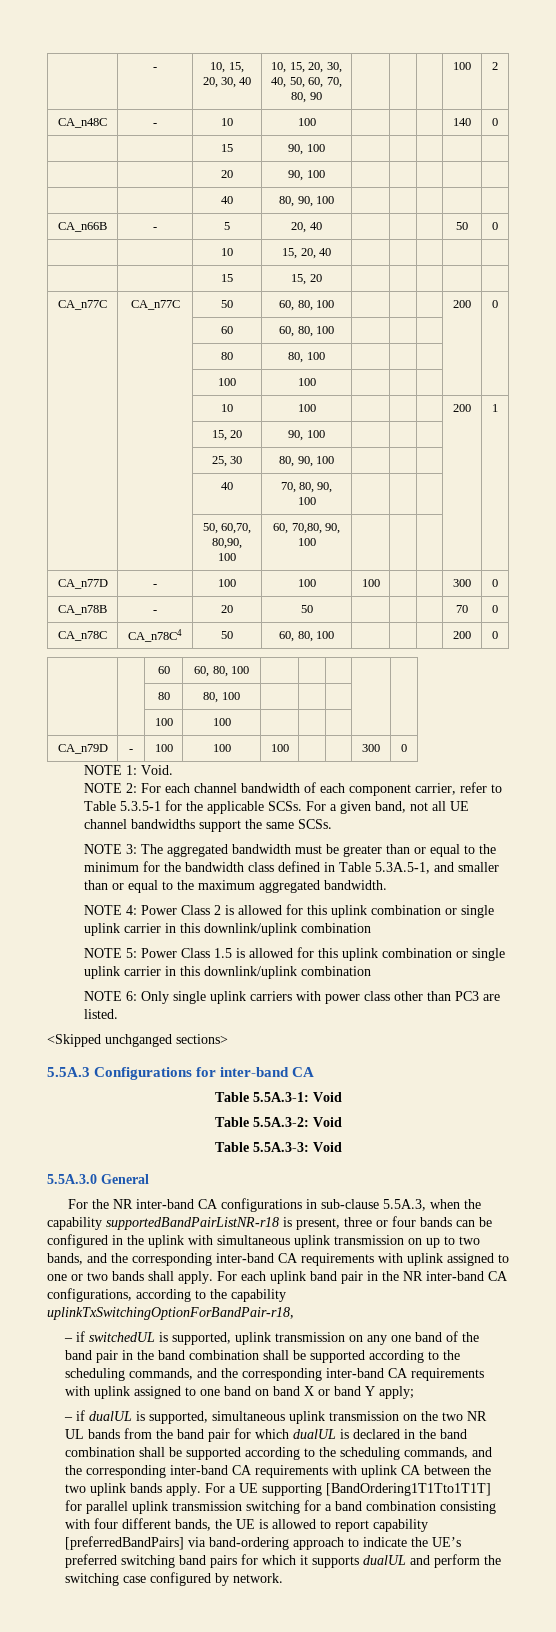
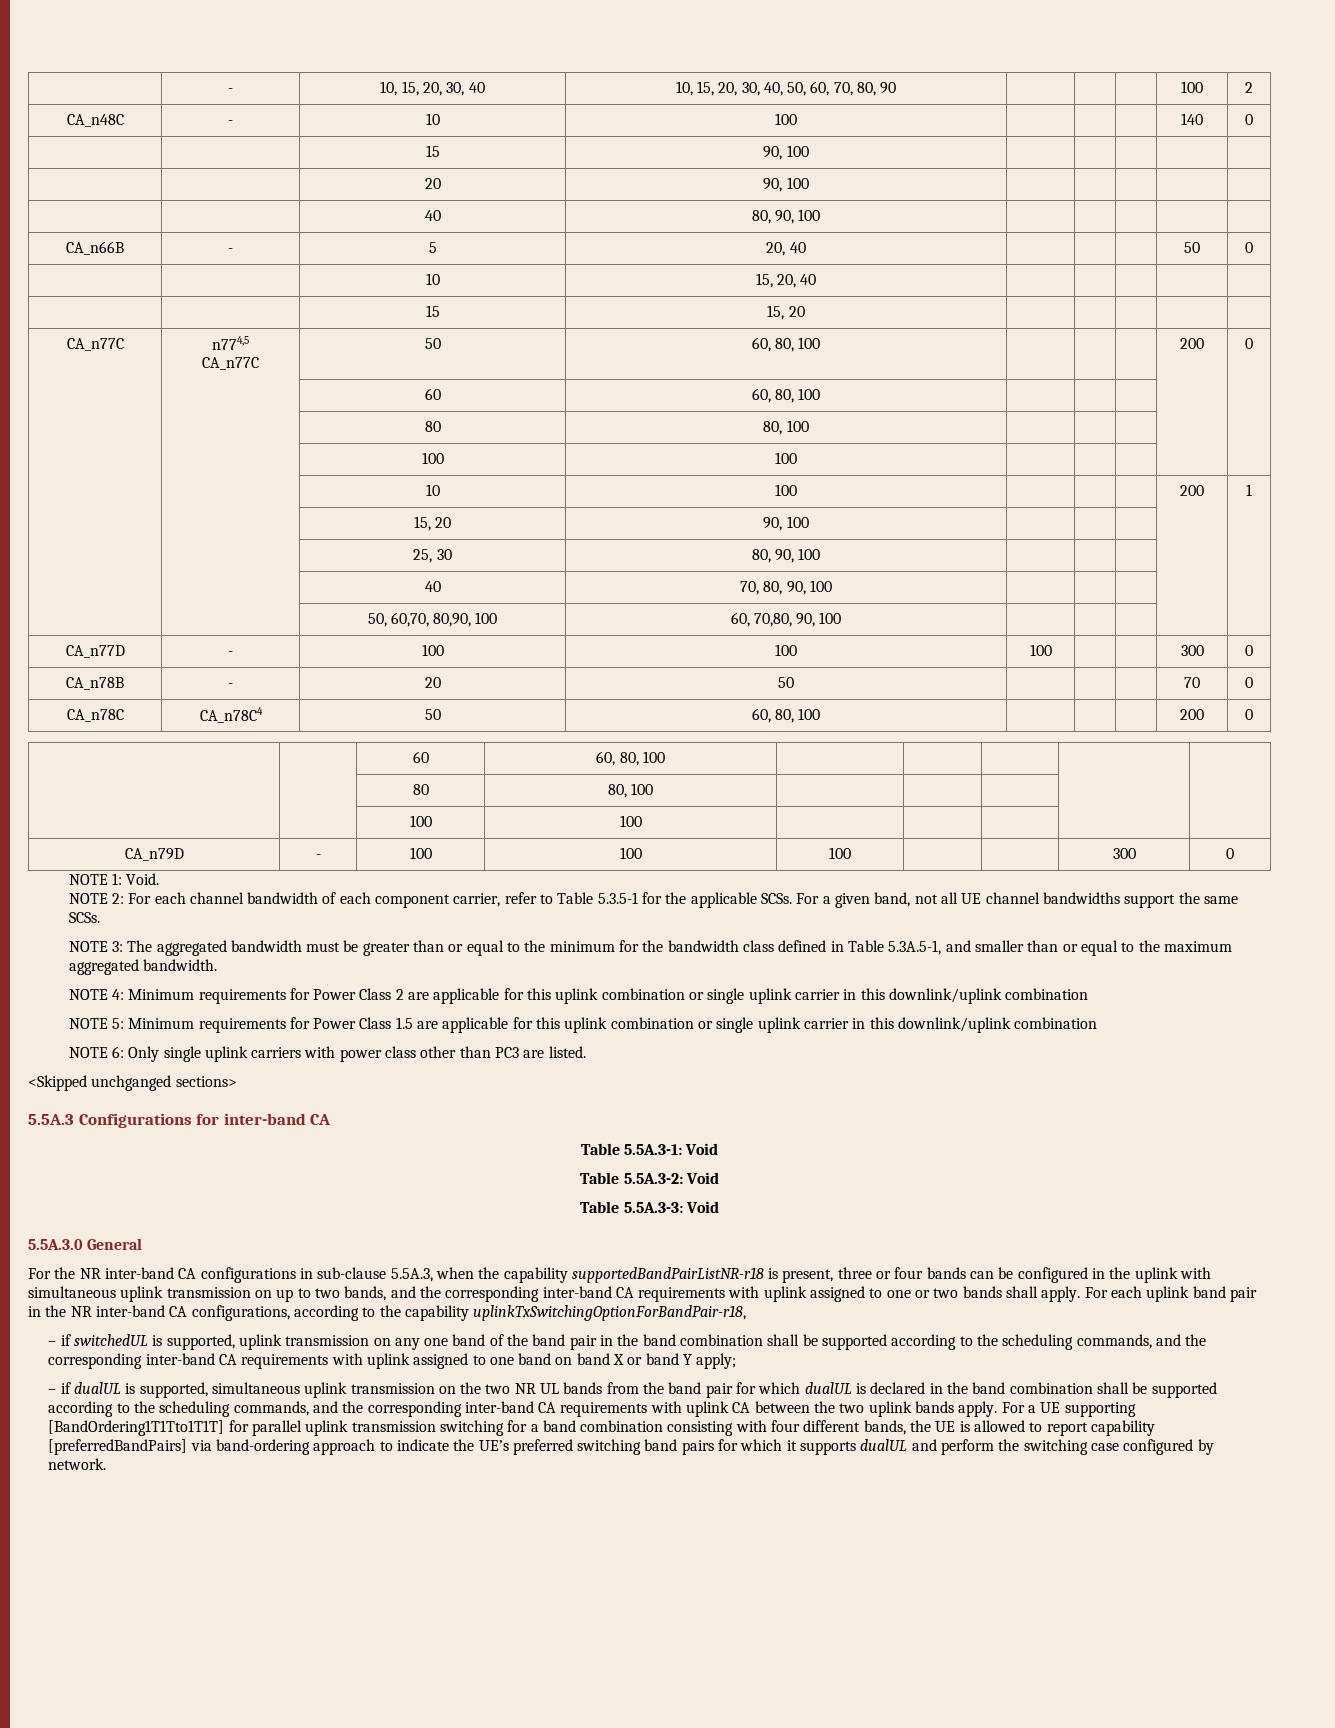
- CA_n77C | CA_n77C | 50 | 60, 80, 100 | | | | 200 | 0
+ CA_n77C | n774,5
+ CA_n77C | 50 | 60, 80, 100 | | | | 200 | 0
- NOTE 4: Power Class 2 is allowed for this uplink combination or single uplink carrier in this downlink/uplink combination
+ NOTE 4: Minimum requirements for Power Class 2 are applicable for this uplink combination or single uplink carrier in this downlink/uplink combination
- NOTE 5: Power Class 1.5 is allowed for this uplink combination or single uplink carrier in this downlink/uplink combination
+ NOTE 5: Minimum requirements for Power Class 1.5 are applicable for this uplink combination or single uplink carrier in this downlink/uplink combination

